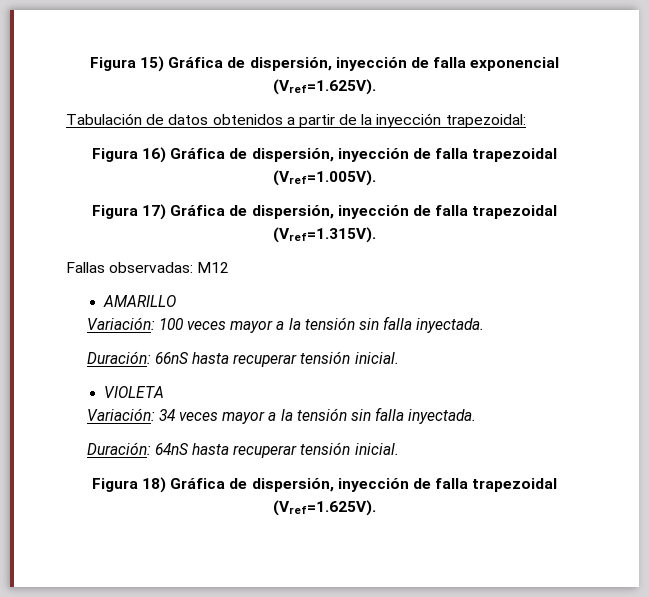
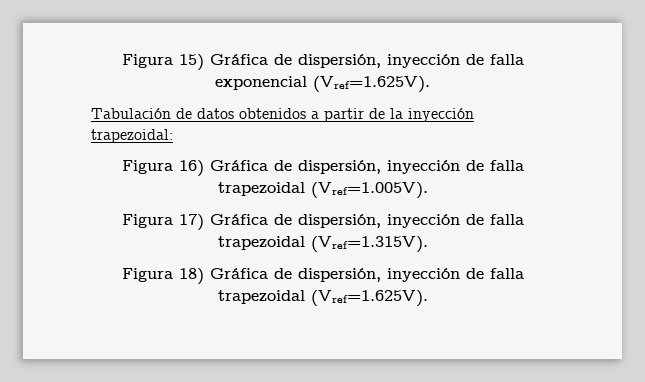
- Fallas observadas: M12
- AMARILLO
- Variación: 100 veces mayor a la tensión sin falla inyectada.
- Duración: 66nS hasta recuperar tensión inicial.
- VIOLETA
- Variación: 34 veces mayor a la tensión sin falla inyectada.
- Duración: 64nS hasta recuperar tensión inicial.

